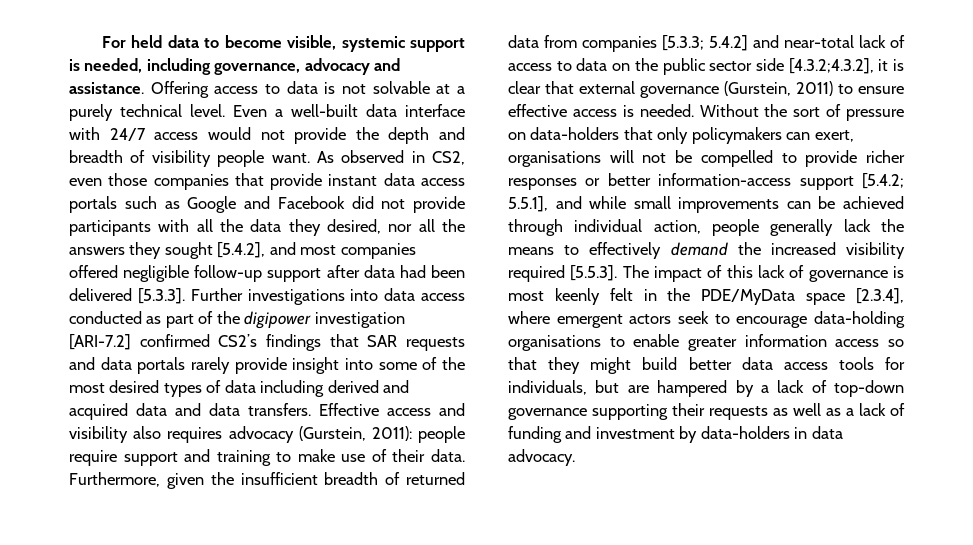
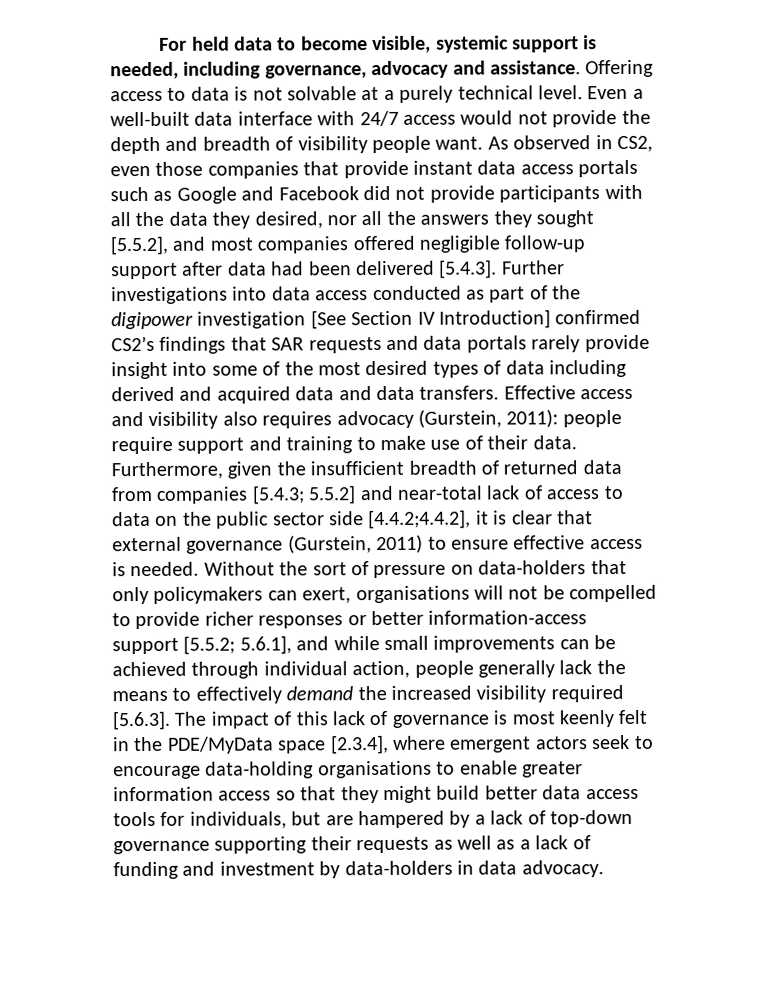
- As observed in CS2, even those companies that provide instant data access portals such as Google and Facebook did not provide participants with all the data they desired, nor all the answers they sought [5.4.2], and most companies offered negligible follow-up support after data had been delivered [5.3.3]. Further investigations into data access conducted as part of the digipower investigation [ARI-7.2] confirmed CS2’s findings that SAR requests and data portals rarely provide insight into some of the most desired types of data including derived and acquired data and data transfers.
+ As observed in CS2, even those companies that provide instant data access portals such as Google and Facebook did not provide participants with all the data they desired, nor all the answers they sought [5.5.2], and most companies offered negligible follow-up support after data had been delivered [5.4.3]. Further investigations into data access conducted as part of the digipower investigation [See Section IV Introduction] confirmed CS2’s findings that SAR requests and data portals rarely provide insight into some of the most desired types of data including derived and acquired data and data transfers.
- Furthermore, given the insufficient breadth of returned data from companies [5.3.3; 5.4.2] and near-total lack of access to data on the public sector side [4.3.2;4.3.2], it is clear that external governance (Gurstein, 2011) to ensure effective access is needed.
+ Furthermore, given the insufficient breadth of returned data from companies [5.4.3; 5.5.2] and near-total lack of access to data on the public sector side [4.4.2;4.4.2], it is clear that external governance (Gurstein, 2011) to ensure effective access is needed.
- Without the sort of pressure on data-holders that only policymakers can exert, organisations will not be compelled to provide richer responses or better information-access support [5.4.2; 5.5.1], and while small improvements can be achieved through individual action, people generally lack the means to effectively demand the increased visibility required [5.5.3]. The impact of this lack of governance is most keenly felt in the PDE/MyData space [2.3.4], where emergent actors seek to encourage data-holding organisations to enable greater information access so that they might build better data access tools for individuals, but are hampered by a lack of top-down governance supporting their requests as well as a lack of funding and investment by data-holders in data advocacy.
+ Without the sort of pressure on data-holders that only policymakers can exert, organisations will not be compelled to provide richer responses or better information-access support [5.5.2; 5.6.1], and while small improvements can be achieved through individual action, people generally lack the means to effectively demand the increased visibility required [5.6.3]. The impact of this lack of governance is most keenly felt in the PDE/MyData space [2.3.4], where emergent actors seek to encourage data-holding organisations to enable greater information access so that they might build better data access tools for individuals, but are hampered by a lack of top-down governance supporting their requests as well as a lack of funding and investment by data-holders in data advocacy.

